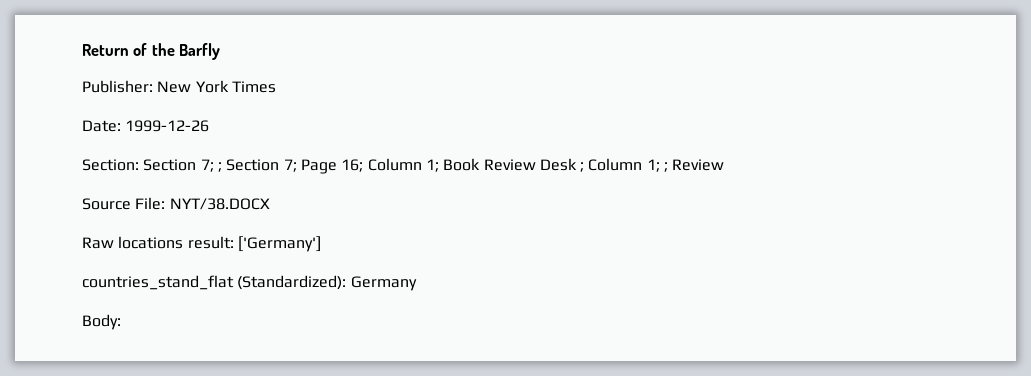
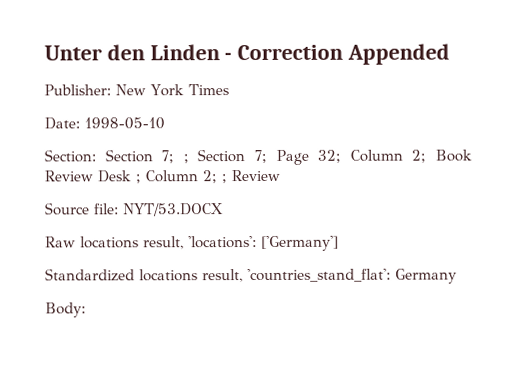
- Return of the Barfly
+ Unter den Linden - Correction Appended
- Date: 1999-12-26
+ Date: 1998-05-10
- Section: Section 7; ; Section 7; Page 16; Column 1; Book Review Desk ; Column 1; ; Review
+ Section: Section 7; ; Section 7; Page 32; Column 2; Book Review Desk ; Column 2; ; Review
- Source File: NYT/38.DOCX
+ Source file: NYT/53.DOCX
- Raw locations result: ['Germany']
+ Raw locations result, 'locations': ['Germany']
- countries_stand_flat (Standardized): Germany
+ Standardized locations result, 'countries_stand_flat': Germany

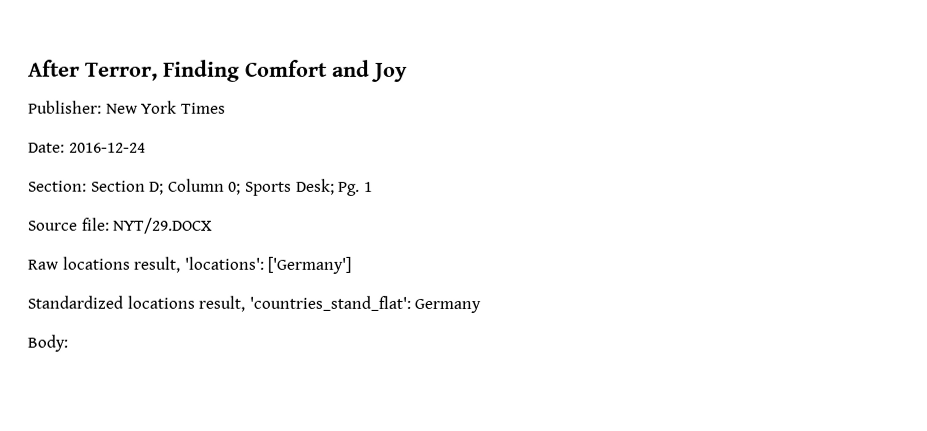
- Unter den Linden - Correction Appended
+ After Terror, Finding Comfort and Joy
- Date: 1998-05-10
+ Date: 2016-12-24
- Section: Section 7; ; Section 7; Page 32; Column 2; Book Review Desk ; Column 2; ; Review
+ Section: Section D; Column 0; Sports Desk; Pg. 1
- Source file: NYT/53.DOCX
+ Source file: NYT/29.DOCX

